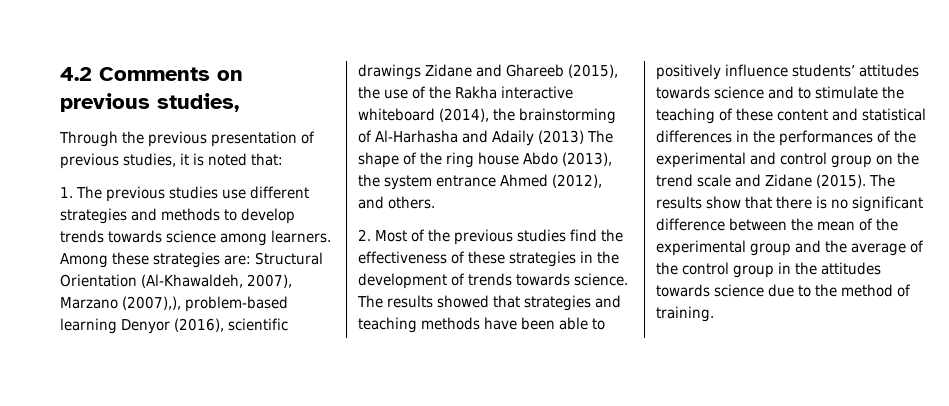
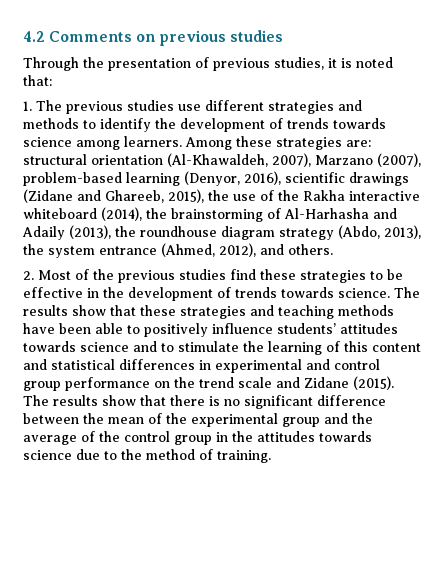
- 4.2 Comments on previous studies,
+ 4.2 Comments on previous studies
- Through the previous presentation of previous studies, it is noted that:
+ Through the presentation of previous studies, it is noted that:
- 1. The previous studies use different strategies and methods to develop trends towards science among learners.
+ 1. The previous studies use different strategies and methods to identify the development of trends towards science among learners.
- Among these strategies are: Structural Orientation (Al-Khawaldeh, 2007), Marzano (2007),), problem-based learning Denyor (2016), scientific drawings Zidane and Ghareeb (2015), the use of the Rakha interactive whiteboard (2014), the brainstorming of Al-Harhasha and Adaily (2013) The shape of the ring house Abdo (2013), the system entrance Ahmed (2012), and others.
+ Among these strategies are: structural orientation (Al-Khawaldeh, 2007), Marzano (2007), problem-based learning (Denyor, 2016), scientific drawings (Zidane and Ghareeb, 2015), the use of the Rakha interactive whiteboard (2014), the brainstorming of Al-Harhasha and Adaily (2013), the roundhouse diagram strategy (Abdo, 2013), the system entrance (Ahmed, 2012), and others.
- 2. Most of the previous studies find the effectiveness of these strategies in the development of trends towards science.
+ 2. Most of the previous studies find these strategies to be effective in the development of trends towards science.
- The results showed that strategies and teaching methods have been able to positively influence students’ attitudes towards science and to stimulate the teaching of these content and statistical differences in the performances of the experimental and control group on the trend scale and Zidane (2015).
+ The results show that these strategies and teaching methods have been able to positively influence students’ attitudes towards science and to stimulate the learning of this content and statistical differences in experimental and control group performance on the trend scale and Zidane (2015).

